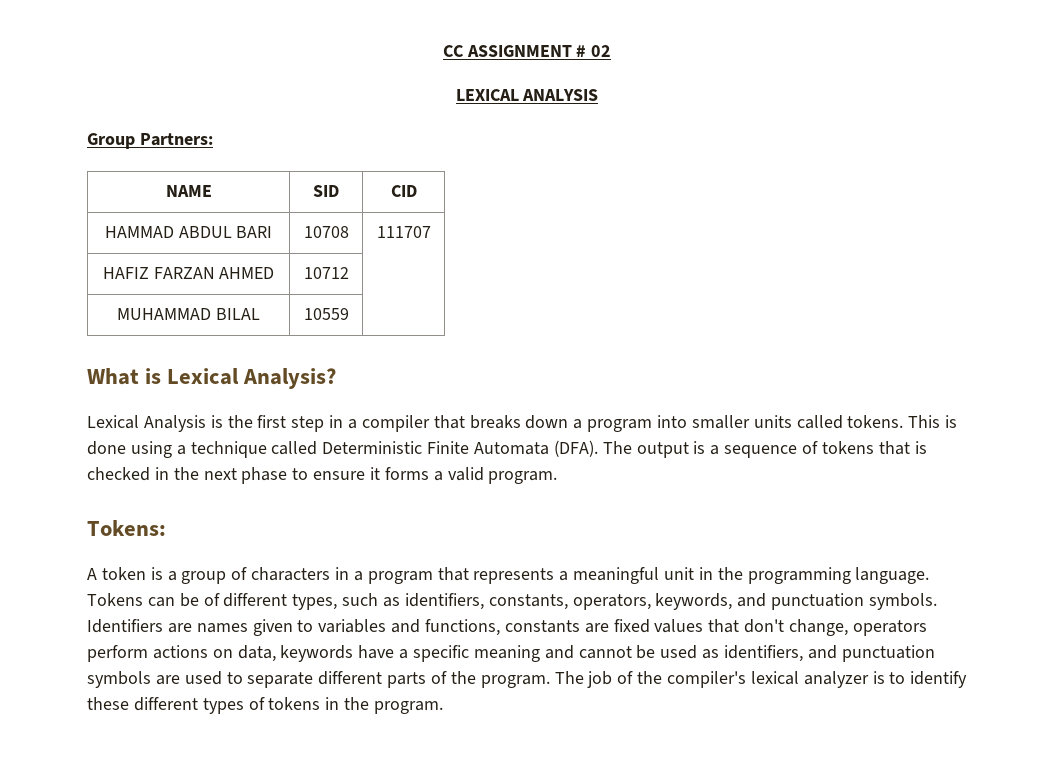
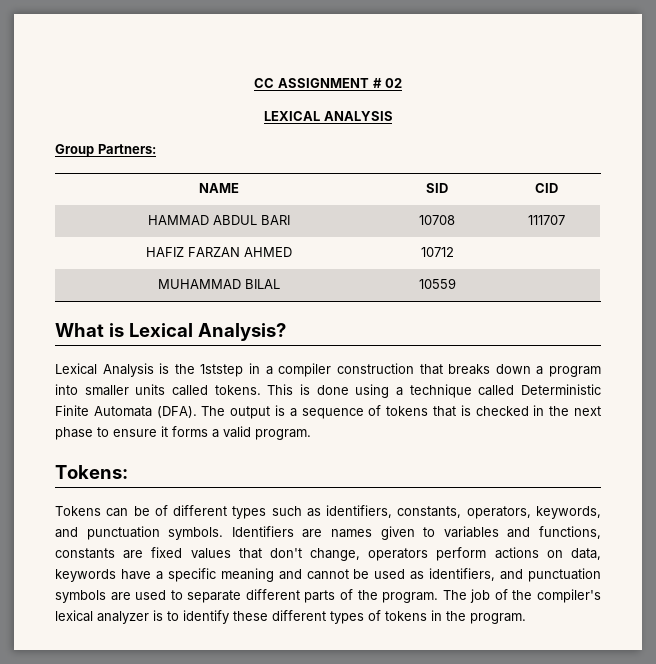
- Lexical Analysis is the first step in a compiler that breaks down a program into smaller units called tokens.
+ Lexical Analysis is the 1ststep in a compiler construction that breaks down a program into smaller units called tokens.
- A token is a group of characters in a program that represents a meaningful unit in the programming language. Tokens can be of different types, such as identifiers, constants, operators, keywords, and punctuation symbols.
+ Tokens can be of different types such as identifiers, constants, operators, keywords, and punctuation symbols.

